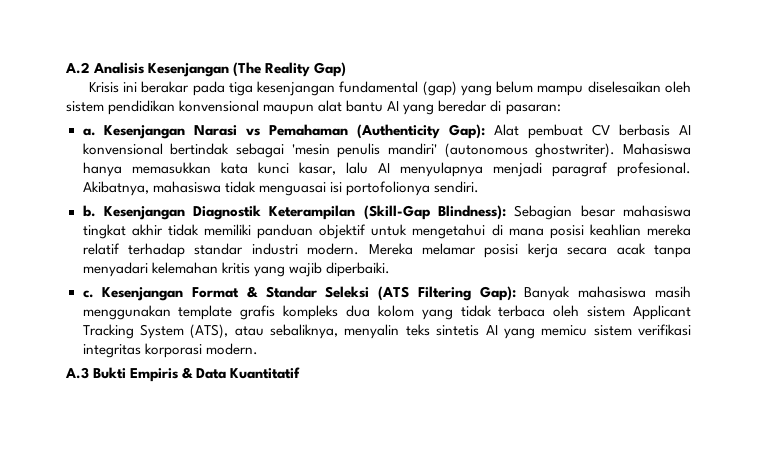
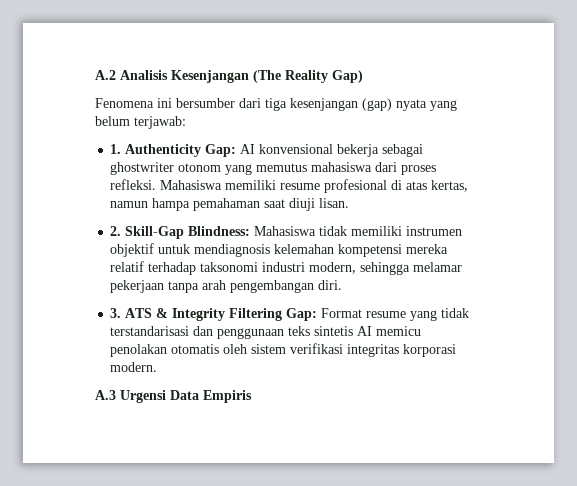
- Krisis ini berakar pada tiga kesenjangan fundamental (gap) yang belum mampu diselesaikan oleh sistem pendidikan konvensional maupun alat bantu AI yang beredar di pasaran:
- a. Kesenjangan Narasi vs Pemahaman (Authenticity Gap): Alat pembuat CV berbasis AI konvensional bertindak sebagai 'mesin penulis mandiri' (autonomous ghostwriter). Mahasiswa hanya memasukkan kata kunci kasar, lalu AI menyulapnya menjadi paragraf profesional. Akibatnya, mahasiswa tidak menguasai isi portofolionya sendiri.
- b. Kesenjangan Diagnostik Keterampilan (Skill-Gap Blindness): Sebagian besar mahasiswa tingkat akhir tidak memiliki panduan objektif untuk mengetahui di mana posisi keahlian mereka relatif terhadap standar industri modern. Mereka melamar posisi kerja secara acak tanpa menyadari kelemahan kritis yang wajib diperbaiki.
- c. Kesenjangan Format & Standar Seleksi (ATS Filtering Gap): Banyak mahasiswa masih menggunakan template grafis kompleks dua kolom yang tidak terbaca oleh sistem Applicant Tracking System (ATS), atau sebaliknya, menyalin teks sintetis AI yang memicu sistem verifikasi integritas korporasi modern.
+ Fenomena ini bersumber dari tiga kesenjangan (gap) nyata yang belum terjawab:
+ 1. Authenticity Gap: AI konvensional bekerja sebagai ghostwriter otonom yang memutus mahasiswa dari proses refleksi. Mahasiswa memiliki resume profesional di atas kertas, namun hampa pemahaman saat diuji lisan.
+ 2. Skill-Gap Blindness: Mahasiswa tidak memiliki instrumen objektif untuk mendiagnosis kelemahan kompetensi mereka relatif terhadap taksonomi industri modern, sehingga melamar pekerjaan tanpa arah pengembangan diri.
+ 3. ATS & Integrity Filtering Gap: Format resume yang tidak terstandarisasi dan penggunaan teks sintetis AI memicu penolakan otomatis oleh sistem verifikasi integritas korporasi modern.
- A.3 Bukti Empiris & Data Kuantitatif
+ A.3 Urgensi Data Empiris

